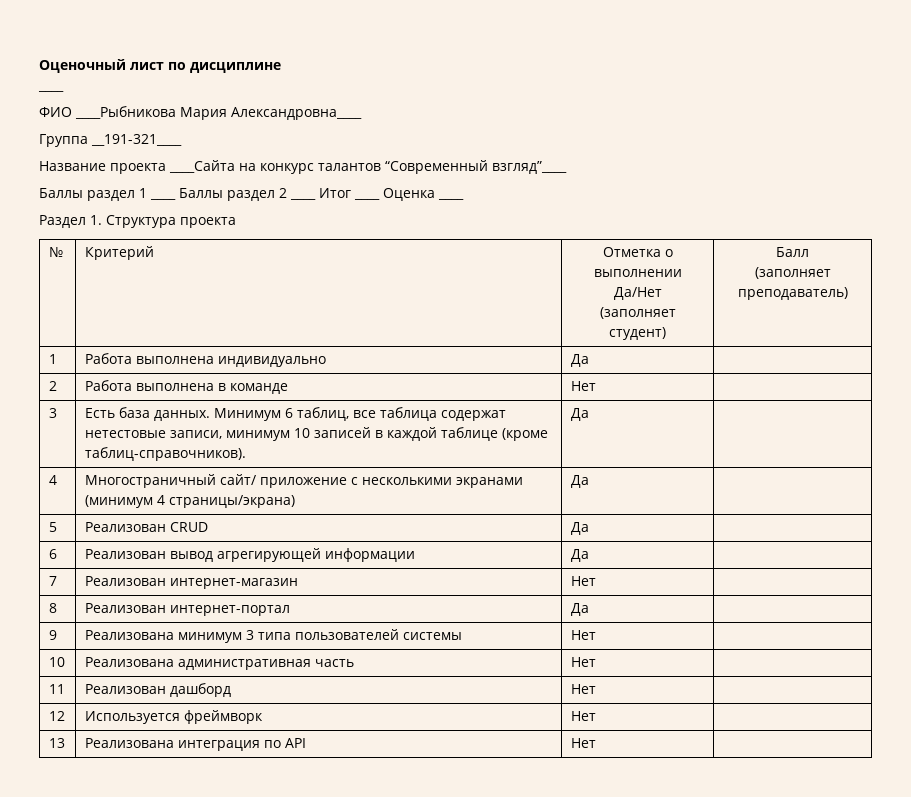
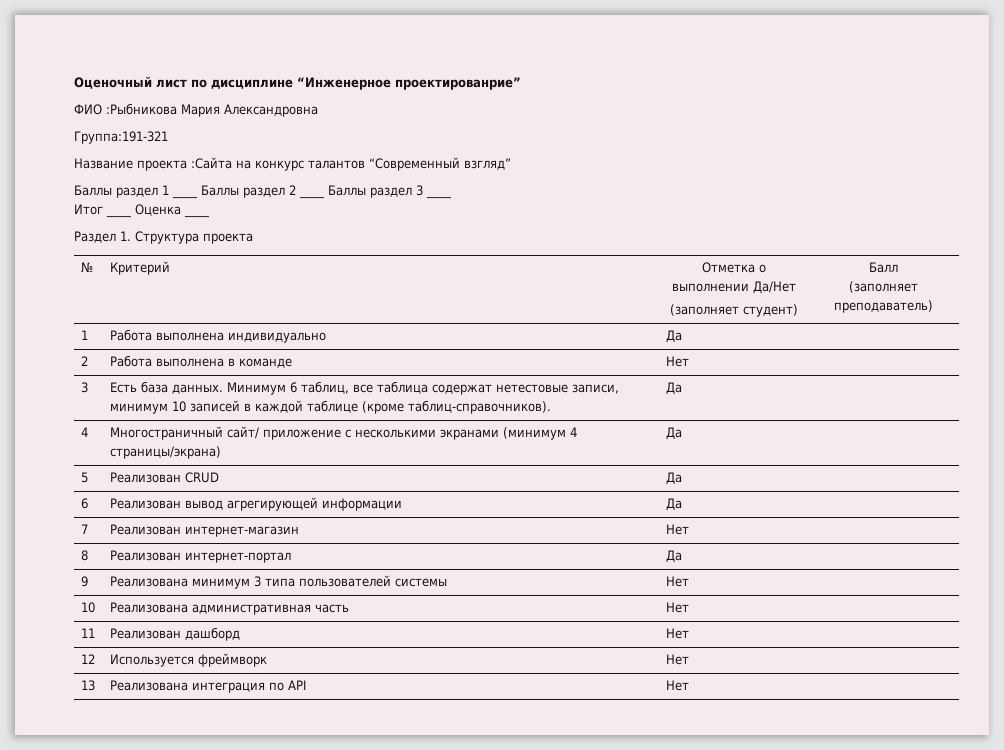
- Оценочный лист по дисциплине
- ____
+ Оценочный лист по дисциплине “Инженерное проектированрие”
- ФИО ____Рыбникова Мария Александровна____
- Группа __191-321____
+ ФИО :Рыбникова Мария Александровна
+ Группа:191-321
- Название проекта ____Сайта на конкурс талантов “Современный взгляд”____
+ Название проекта :Сайта на конкурс талантов “Современный взгляд”
- Баллы раздел 1 ____ Баллы раздел 2 ____ Итог ____ Оценка ____
+ Баллы раздел 1 ____ Баллы раздел 2 ____ Баллы раздел 3 ____
+ Итог ____ Оценка ____

